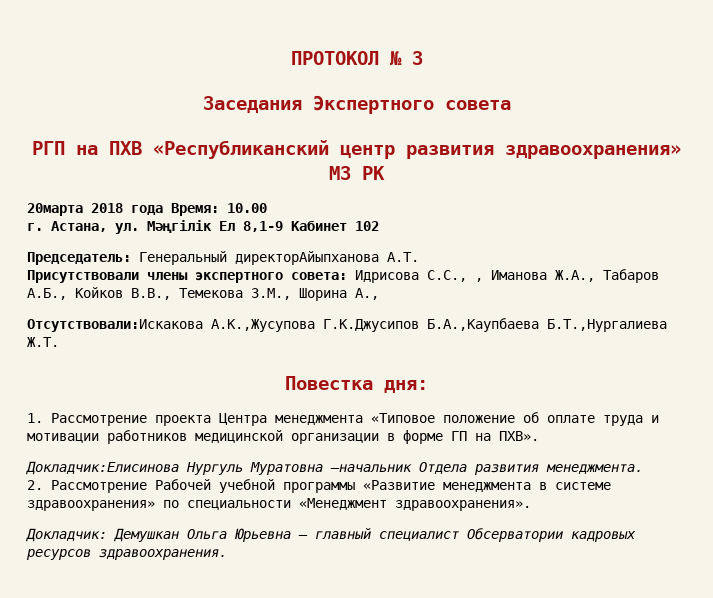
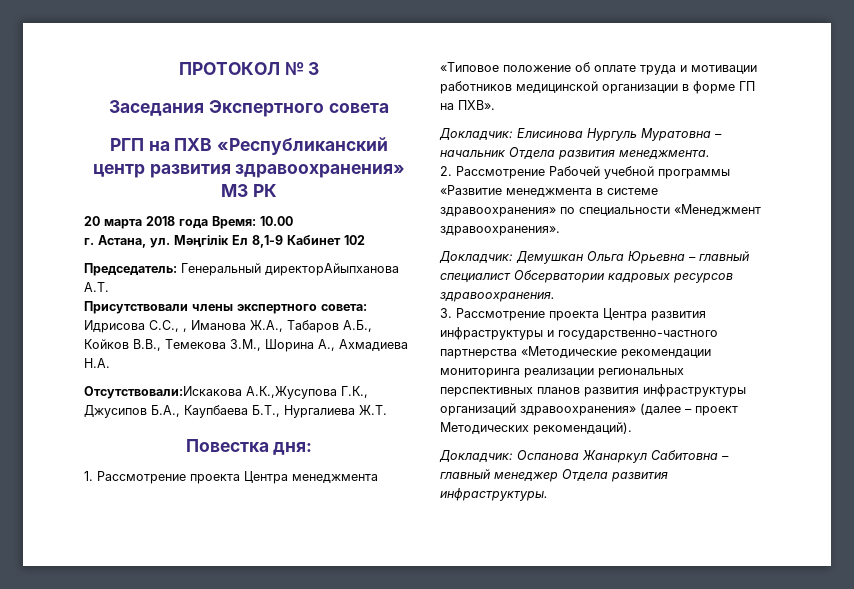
- 20марта 2018 года Время: 10.00
+ 20 марта 2018 года Время: 10.00
- Присутствовали члены экспертного совета: Идрисова С.С., , Иманова Ж.А., Табаров А.Б., Койков В.В., Темекова З.М., Шорина А.,
+ Присутствовали члены экспертного совета: Идрисова С.С., , Иманова Ж.А., Табаров А.Б., Койков В.В., Темекова З.М., Шорина А., Ахмадиева Н.А.
- Отсутствовали:Искакова А.К.,Жусупова Г.К.Джусипов Б.А.,Каупбаева Б.Т.,Нургалиева Ж.Т.
+ Отсутствовали:Искакова А.К.,Жусупова Г.К., Джусипов Б.А., Каупбаева Б.Т., Нургалиева Ж.Т.
- Докладчик:Елисинова Нургуль Муратовна –начальник Отдела развития менеджмента.
+ Докладчик: Елисинова Нургуль Муратовна – начальник Отдела развития менеджмента.
+ 3. Рассмотрение проекта Центра развития инфраструктуры и государственно-частного партнерства «Методические рекомендации мониторинга реализации региональных перспективных планов развития инфраструктуры организаций здравоохранения» (далее – проект Методических рекомендаций).
+ Докладчик: Оспанова Жанаркул Сабитовна – главный менеджер Отдела развития инфраструктуры.

